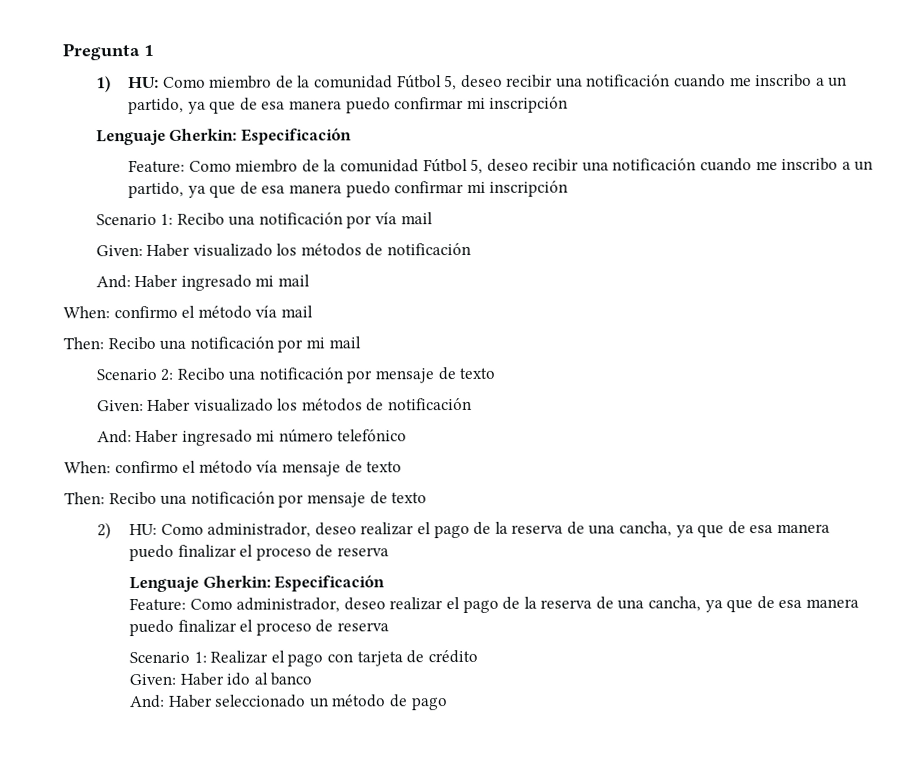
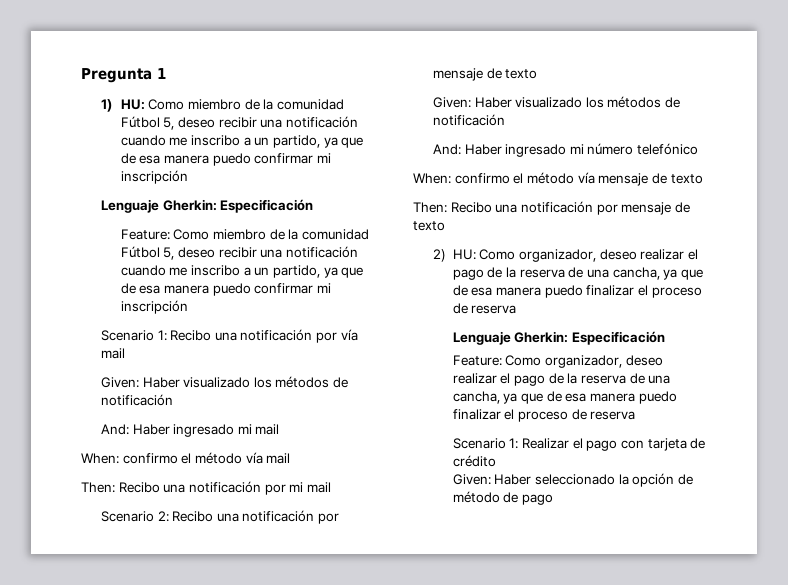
- 2) HU: Como administrador, deseo realizar el pago de la reserva de una cancha, ya que de esa manera puedo finalizar el proceso de reserva
+ 2) HU: Como organizador, deseo realizar el pago de la reserva de una cancha, ya que de esa manera puedo finalizar el proceso de reserva
- Feature: Como administrador, deseo realizar el pago de la reserva de una cancha, ya que de esa manera puedo finalizar el proceso de reserva
+ Feature: Como organizador, deseo realizar el pago de la reserva de una cancha, ya que de esa manera puedo finalizar el proceso de reserva
- Given: Haber ido al banco
- And: Haber seleccionado un método de pago
+ Given: Haber seleccionado la opción de método de pago

